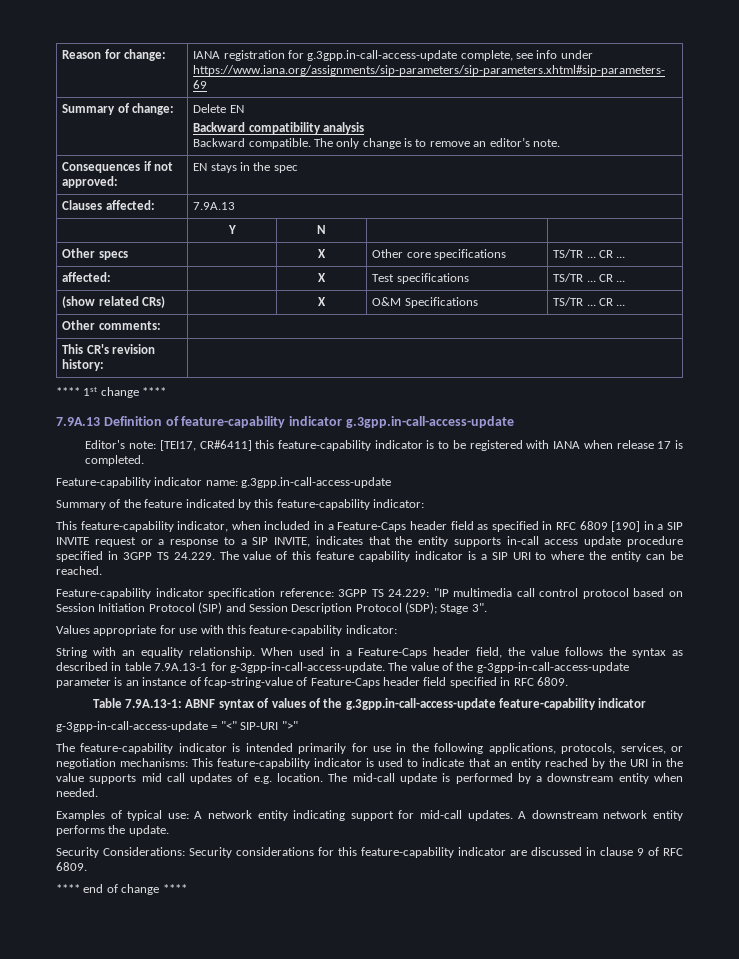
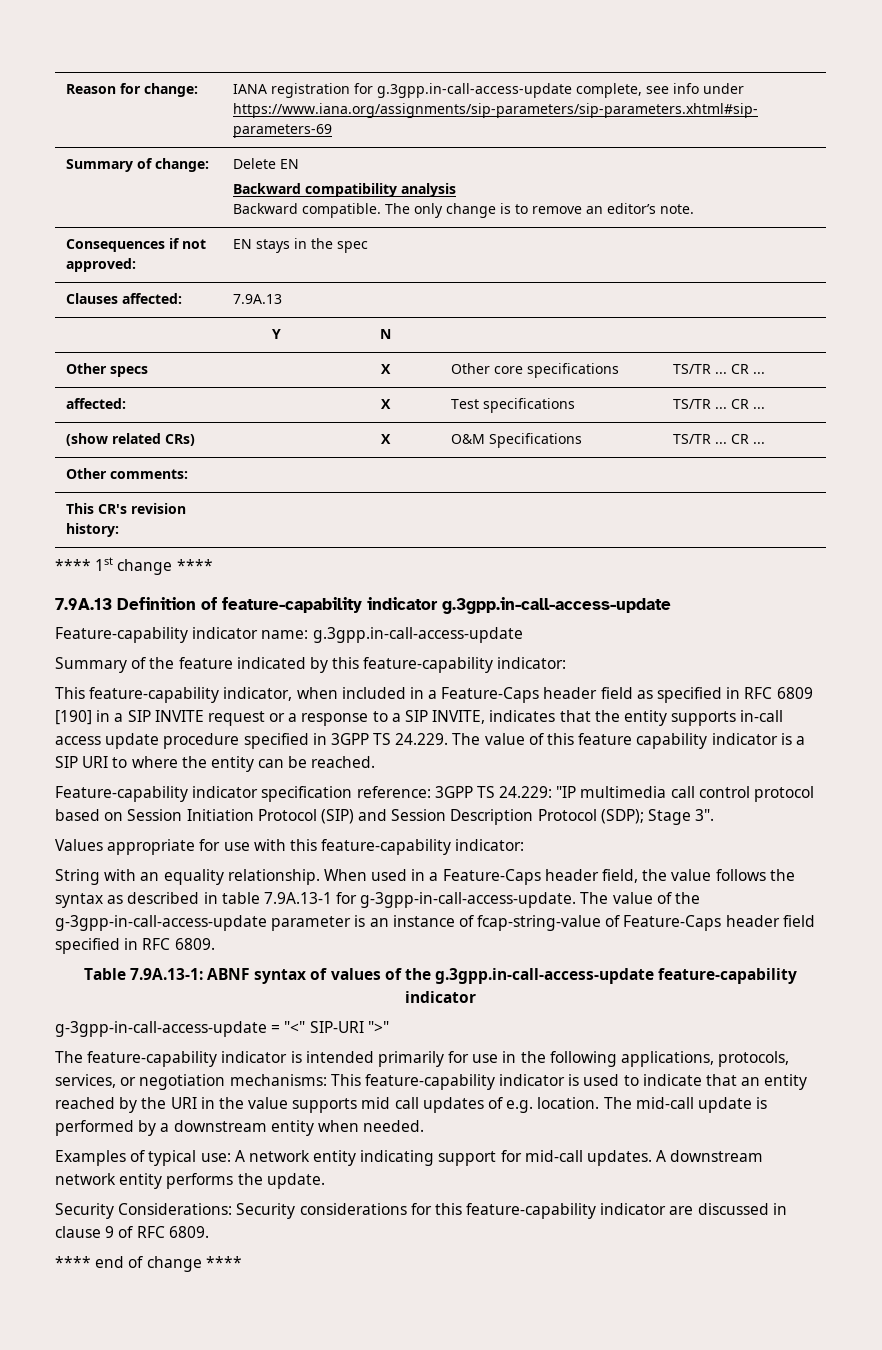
- Editor's note: [TEI17, CR#6411] this feature-capability indicator is to be registered with IANA when release 17 is completed.

